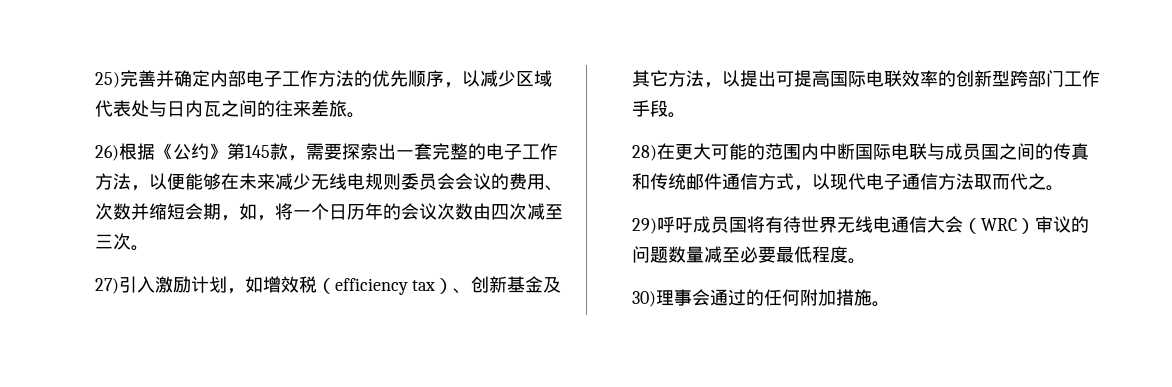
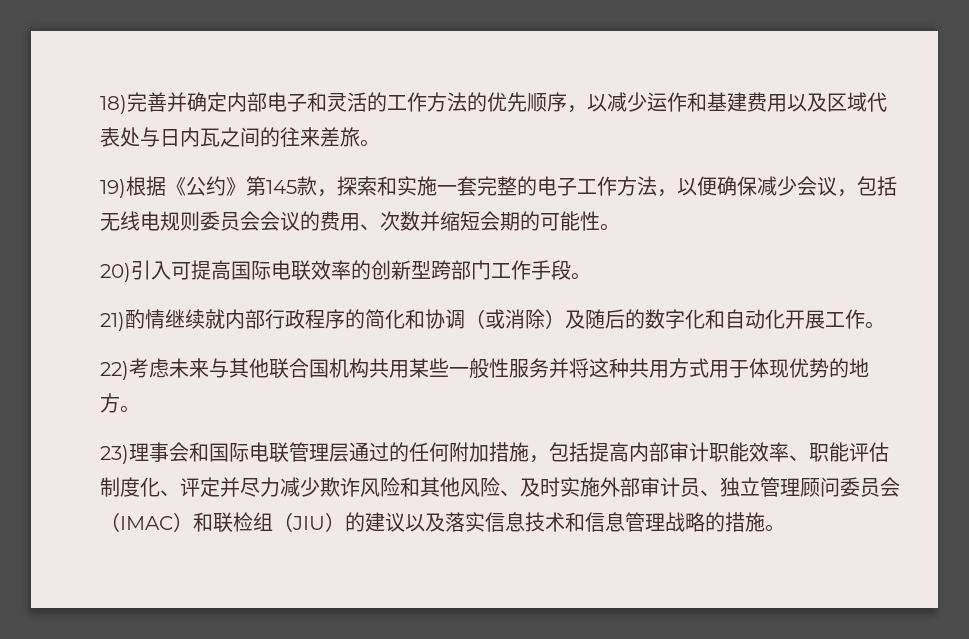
- 25)完善并确定内部电子工作方法的优先顺序，以减少区域代表处与日内瓦之间的往来差旅。
+ 18)完善并确定内部电子和灵活的工作方法的优先顺序，以减少运作和基建费用以及区域代表处与日内瓦之间的往来差旅。
- 26)根据《公约》第145款，需要探索出一套完整的电子工作方法，以便能够在未来减少无线电规则委员会会议的费用、次数并缩短会期，如，将一个日历年的会议次数由四次减至三次。
- 27)引入激励计划，如增效税（efficiency tax）、创新基金及其它方法，以提出可提高国际电联效率的创新型跨部门工作手段。
+ 19)根据《公约》第145款，探索和实施一套完整的电子工作方法，以便确保减少会议，包括无线电规则委员会会议的费用、次数并缩短会期的可能性。
+ 20)引入可提高国际电联效率的创新型跨部门工作手段。
- 28)在更大可能的范围内中断国际电联与成员国之间的传真和传统邮件通信方式，以现代电子通信方法取而代之。
- 29)呼吁成员国将有待世界无线电通信大会（WRC）审议的问题数量减至必要最低程度。
- 30)理事会通过的任何附加措施。
+ 21)酌情继续就内部行政程序的简化和协调（或消除）及随后的数字化和自动化开展工作。
+ 22)考虑未来与其他联合国机构共用某些一般性服务并将这种共用方式用于体现优势的地方。
+ 23)理事会和国际电联管理层通过的任何附加措施，包括提高内部审计职能效率、职能评估制度化、评定并尽力减少欺诈风险和其他风险、及时实施外部审计员、独立管理顾问委员会（IMAC）和联检组（JIU）的建议以及落实信息技术和信息管理战略的措施。

